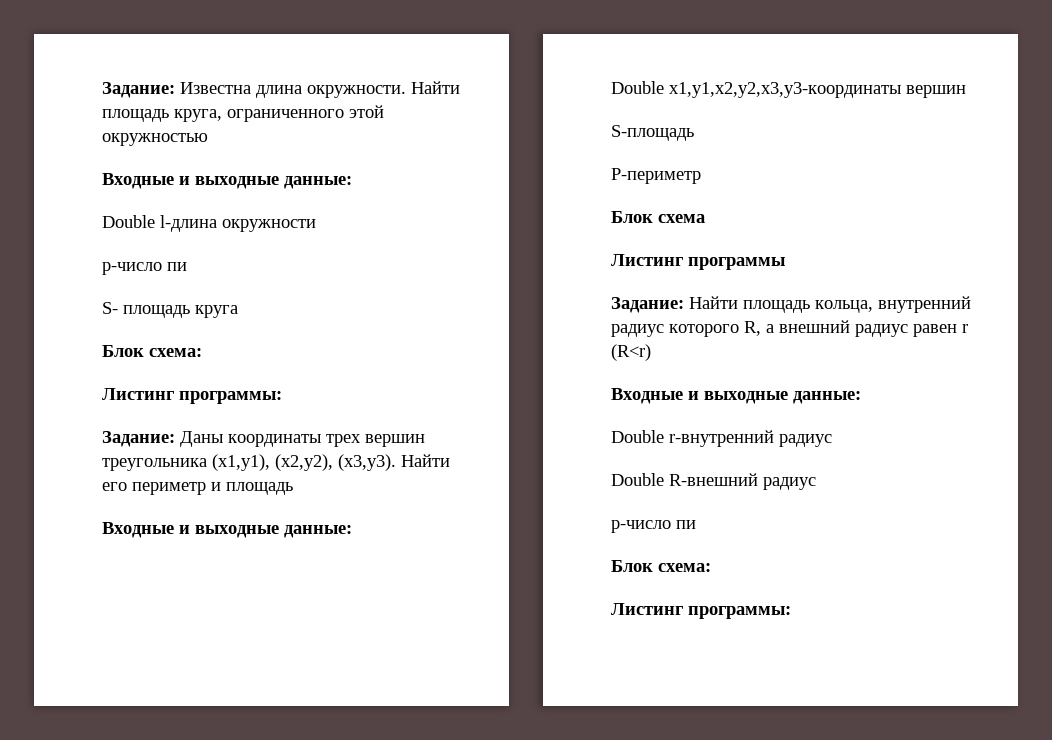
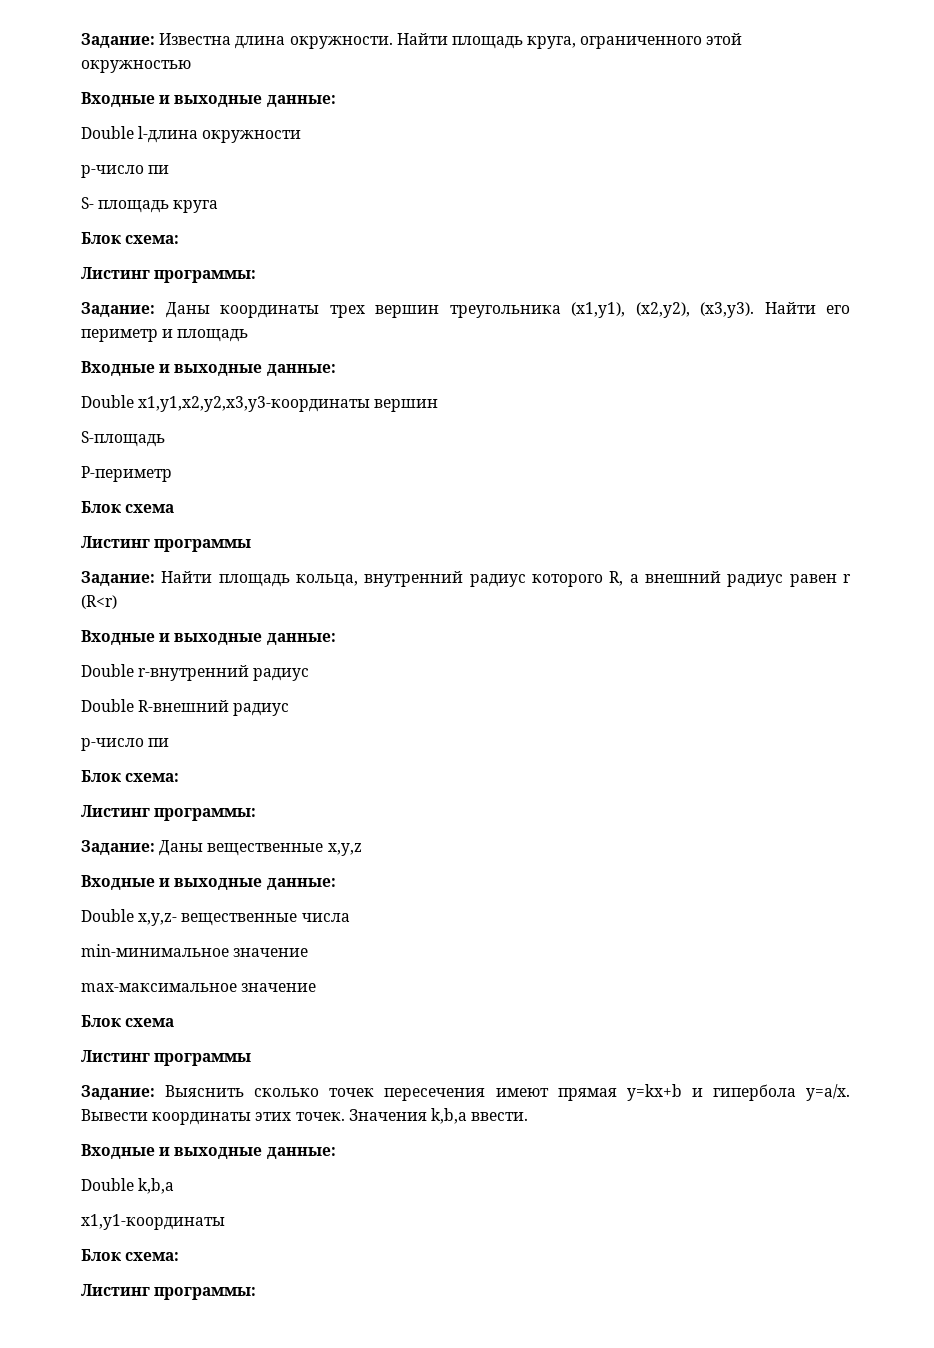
+ Задание: Даны вещественные x,y,z
+ Входные и выходные данные:
+ Double x,y,z- вещественные числа
+ min-минимальное значение
+ max-максимальное значение
+ Блок схема
+ Листинг программы
+ Задание: Выяснить сколько точек пересечения имеют прямая y=kx+b и гипербола y=a/x. Вывести координаты этих точек. Значения k,b,a ввести.
+ Входные и выходные данные:
+ Double k,b,a
+ x1,y1-координаты
+ Блок схема:
+ Листинг программы:

